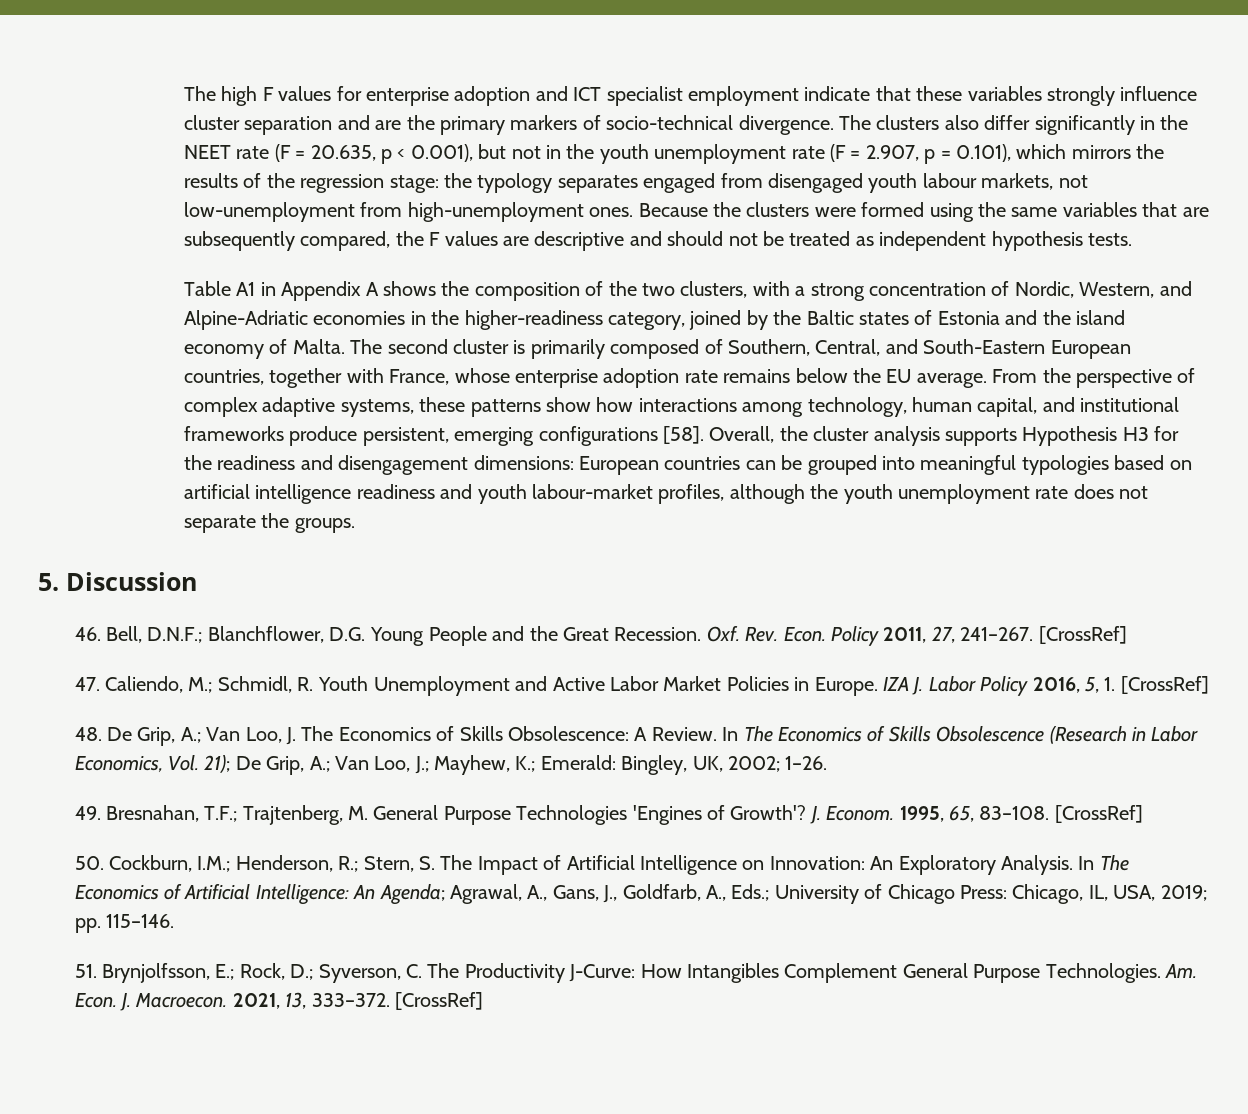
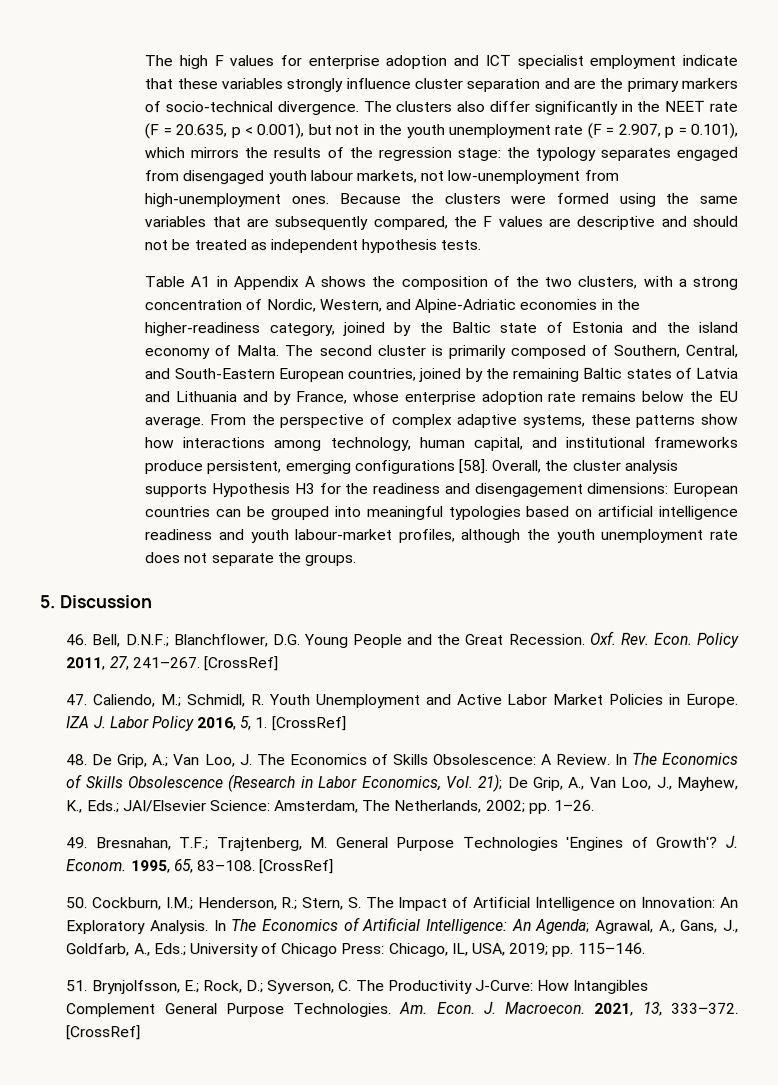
- Table A1 in Appendix A shows the composition of the two clusters, with a strong concentration of Nordic, Western, and Alpine-Adriatic economies in the higher-readiness category, joined by the Baltic states of Estonia and the island economy of Malta.
+ Table A1 in Appendix A shows the composition of the two clusters, with a strong concentration of Nordic, Western, and Alpine-Adriatic economies in the higher-readiness category, joined by the Baltic state of Estonia and the island economy of Malta.
- The second cluster is primarily composed of Southern, Central, and South-Eastern European countries, together with France, whose enterprise adoption rate remains below the EU average.
+ The second cluster is primarily composed of Southern, Central, and South-Eastern European countries, joined by the remaining Baltic states of Latvia and Lithuania and by France, whose enterprise adoption rate remains below the EU average.
- In The Economics of Skills Obsolescence (Research in Labor Economics, Vol. 21); De Grip, A.; Van Loo, J.; Mayhew, K.; Emerald: Bingley, UK, 2002; 1–26.
+ In The Economics of Skills Obsolescence (Research in Labor Economics, Vol. 21); De Grip, A., Van Loo, J., Mayhew, K., Eds.; JAI/Elsevier Science: Amsterdam, The Netherlands, 2002; pp. 1–26.

